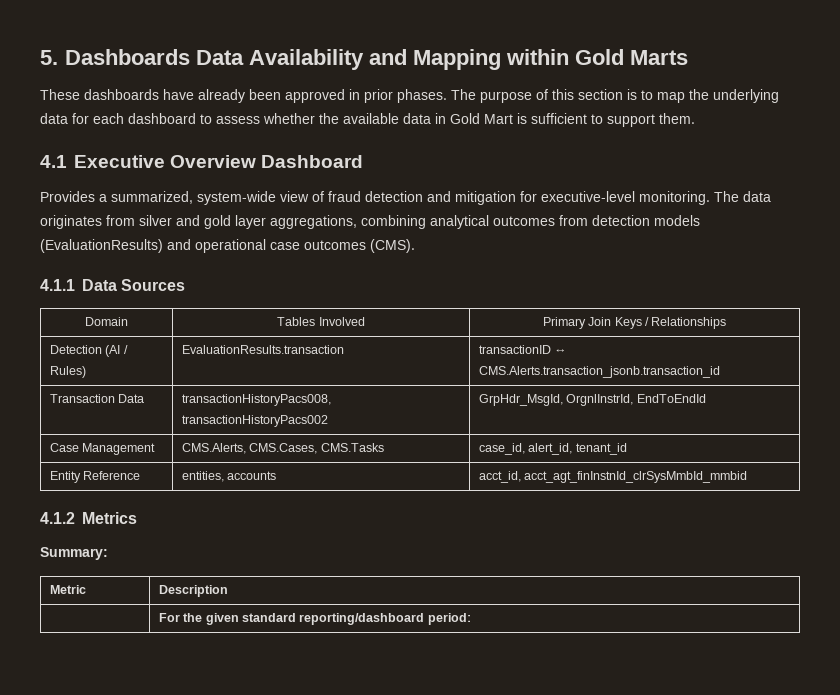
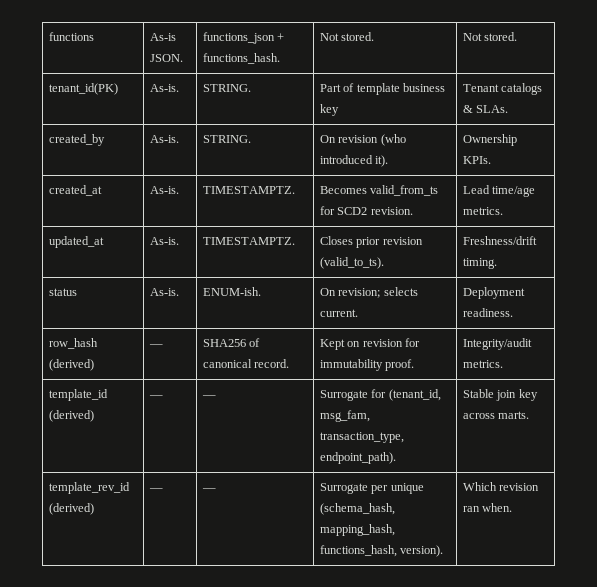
- 5. Dashboards Data Availability and Mapping within Gold Marts
- These dashboards have already been approved in prior phases. The purpose of this section is to map the underlying data for each dashboard to assess whether the available data in Gold Mart is sufficient to support them.
- 4.1 Executive Overview Dashboard
- Provides a summarized, system-wide view of fraud detection and mitigation for executive-level monitoring. The data originates from silver and gold layer aggregations, combining analytical outcomes from detection models (EvaluationResults) and operational case outcomes (CMS).
- 4.1.1 Data Sources
- Domain | Tables Involved | Primary Join Keys / Relationships
- Detection (AI / Rules) | EvaluationResults.transaction | transactionID ↔ CMS.Alerts.transaction_jsonb.transaction_id
- Transaction Data | transactionHistoryPacs008, transactionHistoryPacs002 | GrpHdr_MsgId, OrgnlInstrId, EndToEndId
- Case Management | CMS.Alerts, CMS.Cases, CMS.Tasks | case_id, alert_id, tenant_id
- Entity Reference | entities, accounts | acct_id, acct_agt_finInstnId_clrSysMmbId_mmbid
- 4.1.2 Metrics
- Summary:
- Metric | Description
- | For the given standard reporting/dashboard period:
+ functions | As-is JSON. | functions_json + functions_hash. | Not stored. | Not stored.
+ tenant_id(PK) | As-is. | STRING. | Part of template business key | Tenant catalogs & SLAs.
+ created_by | As-is. | STRING. | On revision (who introduced it). | Ownership KPIs.
+ created_at | As-is. | TIMESTAMPTZ. | Becomes valid_from_ts for SCD2 revision. | Lead time/age metrics.
+ updated_at | As-is. | TIMESTAMPTZ. | Closes prior revision (valid_to_ts). | Freshness/drift timing.
+ status | As-is. | ENUM-ish. | On revision; selects current. | Deployment readiness.
+ row_hash (derived) | — | SHA256 of canonical record. | Kept on revision for immutability proof. | Integrity/audit metrics.
+ template_id (derived) | — | — | Surrogate for (tenant_id, msg_fam, transaction_type, endpoint_path). | Stable join key across marts.
+ template_rev_id (derived) | — | — | Surrogate per unique (schema_hash, mapping_hash, functions_hash, version). | Which revision ran when.

